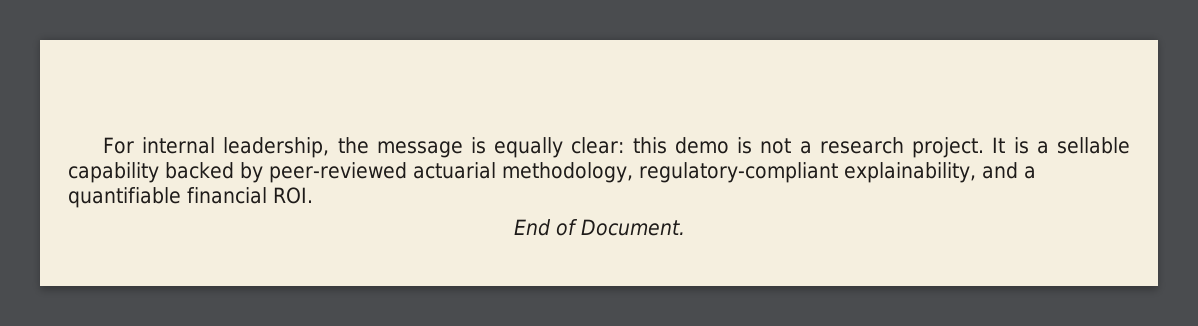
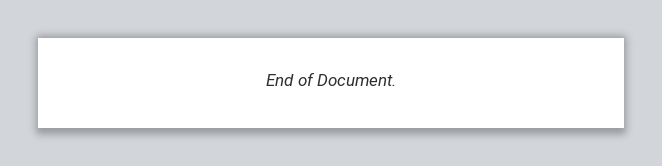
- For internal leadership, the message is equally clear: this demo is not a research project. It is a sellable capability backed by peer-reviewed actuarial methodology, regulatory-compliant explainability, and a quantifiable financial ROI.

